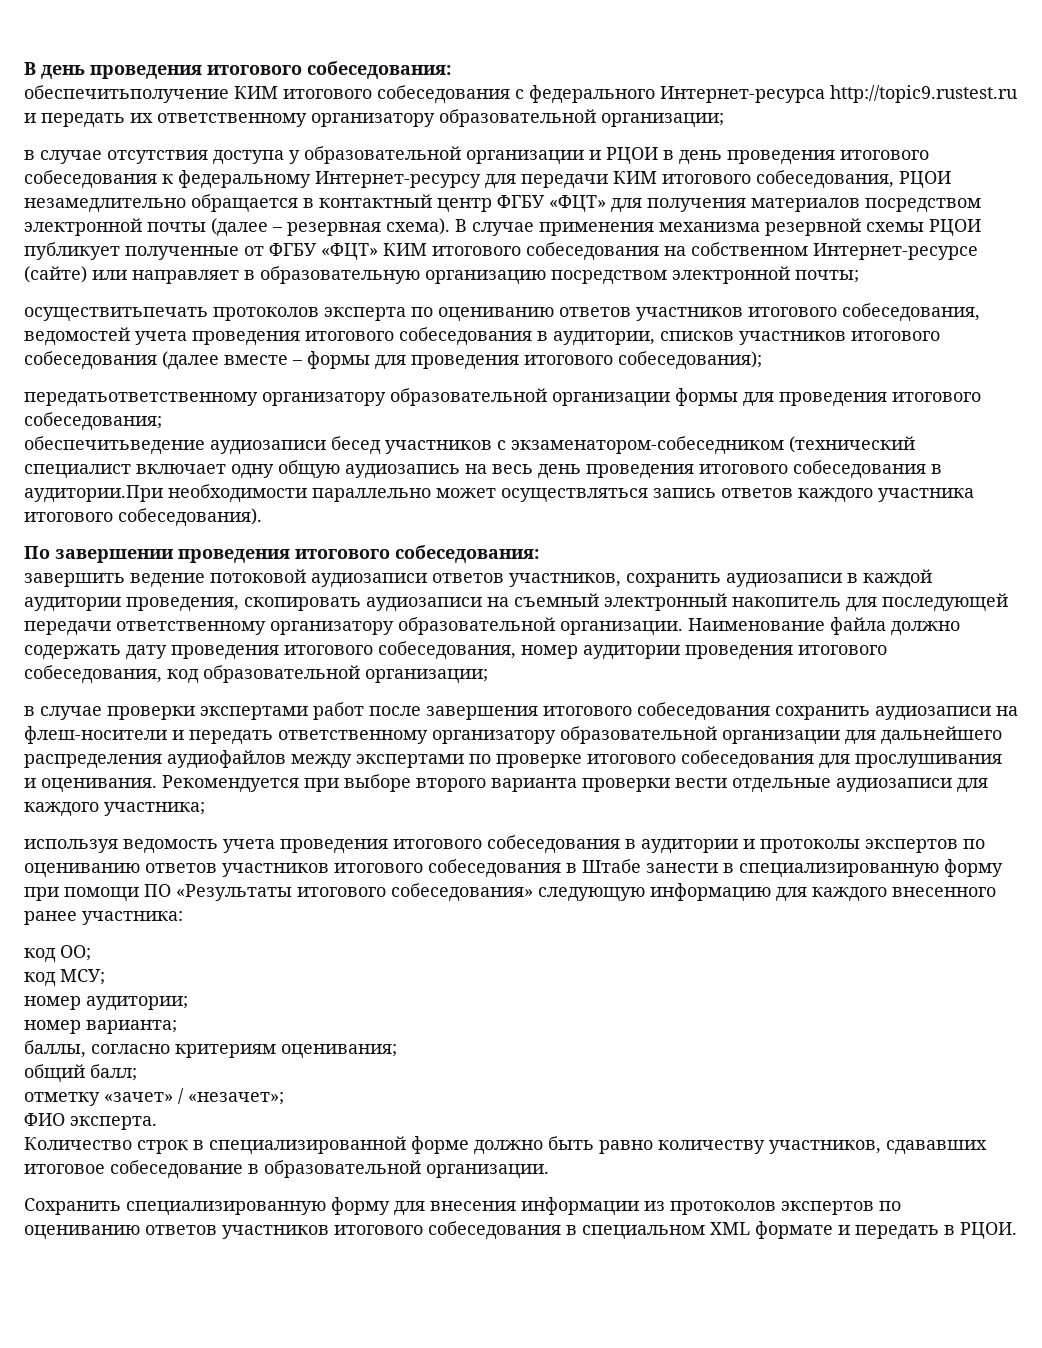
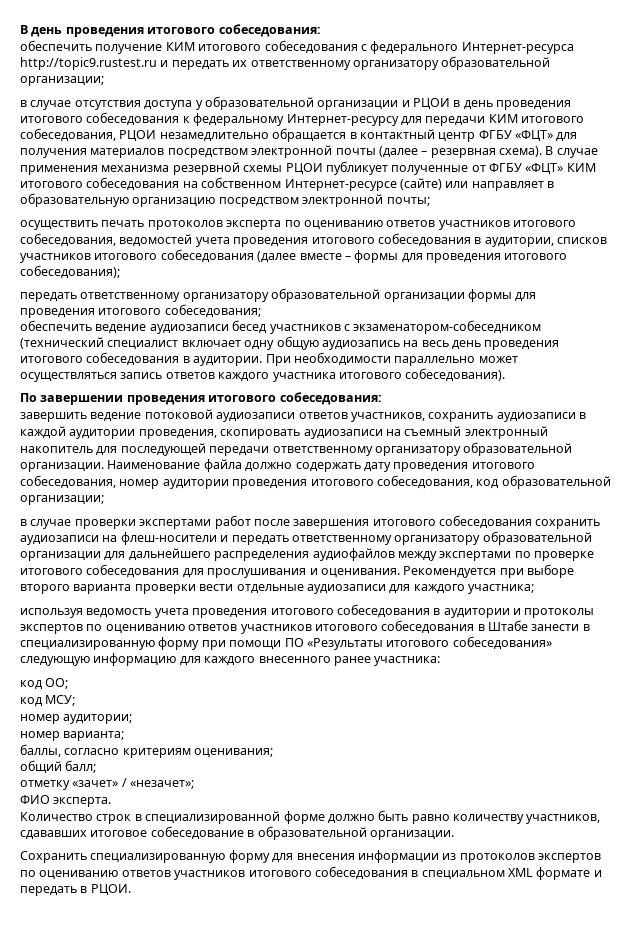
- обеспечитьполучение КИМ итогового собеседования с федерального Интернет-ресурса http://topic9.rustest.ru и передать их ответственному организатору образовательной организации;
+ обеспечить получение КИМ итогового собеседования с федерального Интернет-ресурса http://topic9.rustest.ru и передать их ответственному организатору образовательной организации;
- осуществитьпечать протоколов эксперта по оцениванию ответов участников итогового собеседования, ведомостей учета проведения итогового собеседования в аудитории, списков участников итогового собеседования (далее вместе – формы для проведения итогового собеседования);
+ осуществить печать протоколов эксперта по оцениванию ответов участников итогового собеседования, ведомостей учета проведения итогового собеседования в аудитории, списков участников итогового собеседования (далее вместе – формы для проведения итогового собеседования);
- передатьответственному организатору образовательной организации формы для проведения итогового собеседования;
+ передать ответственному организатору образовательной организации формы для проведения итогового собеседования;
- обеспечитьведение аудиозаписи бесед участников с экзаменатором-собеседником (технический специалист включает одну общую аудиозапись на весь день проведения итогового собеседования в аудитории.При необходимости параллельно может осуществляться запись ответов каждого участника итогового собеседования).
+ обеспечить ведение аудиозаписи бесед участников с экзаменатором-собеседником (технический специалист включает одну общую аудиозапись на весь день проведения итогового собеседования в аудитории. При необходимости параллельно может осуществляться запись ответов каждого участника итогового собеседования).

